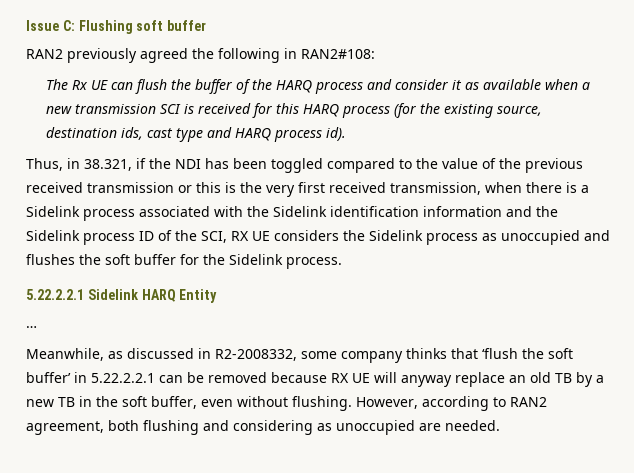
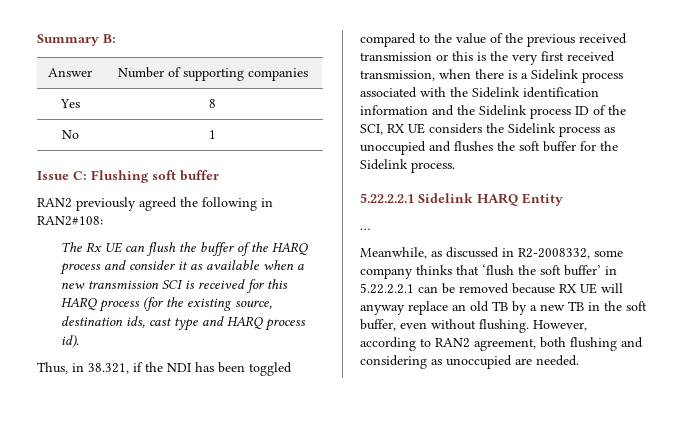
+ Summary B:
+ Answer | Number of supporting companies
+ Yes | 8
+ No | 1

